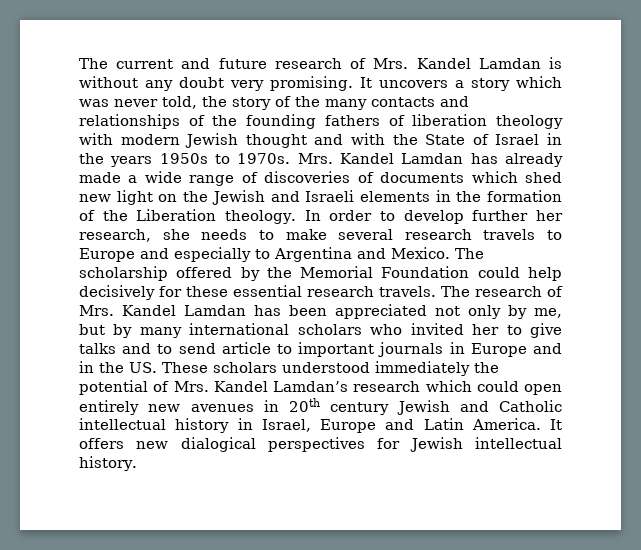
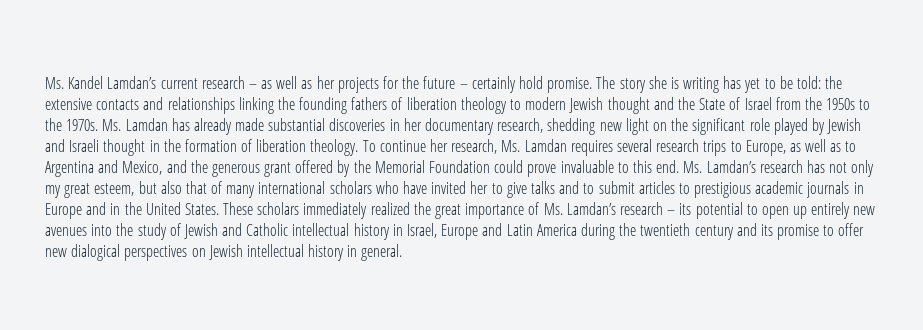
- The current and future research of Mrs. Kandel Lamdan is without any doubt very promising. It uncovers a story which was never told, the story of the many contacts and relationships of the founding fathers of liberation theology with modern Jewish thought and with the State of Israel in the years 1950s to 1970s. Mrs. Kandel Lamdan has already made a wide range of discoveries of documents which shed new light on the Jewish and Israeli elements in the formation of the Liberation theology. In order to develop further her research, she needs to make several research travels to Europe and especially to Argentina and Mexico. The scholarship offered by the Memorial Foundation could help decisively for these essential research travels. The research of Mrs. Kandel Lamdan has been appreciated not only by me, but by many international scholars who invited her to give talks and to send article to important journals in Europe and in the US. These scholars understood immediately the potential of Mrs. Kandel Lamdan’s research which could open entirely new avenues in 20th century Jewish and Catholic intellectual history in Israel, Europe and Latin America. It offers new dialogical perspectives for Jewish intellectual history.
+ Ms. Kandel Lamdan’s current research – as well as her projects for the future – certainly hold promise. The story she is writing has yet to be told: the extensive contacts and relationships linking the founding fathers of liberation theology to modern Jewish thought and the State of Israel from the 1950s to the 1970s. Ms. Lamdan has already made substantial discoveries in her documentary research, shedding new light on the significant role played by Jewish and Israeli thought in the formation of liberation theology. To continue her research, Ms. Lamdan requires several research trips to Europe, as well as to Argentina and Mexico, and the generous grant offered by the Memorial Foundation could prove invaluable to this end. Ms. Lamdan’s research has not only my great esteem, but also that of many international scholars who have invited her to give talks and to submit articles to prestigious academic journals in Europe and in the United States. These scholars immediately realized the great importance of Ms. Lamdan’s research – its potential to open up entirely new avenues into the study of Jewish and Catholic intellectual history in Israel, Europe and Latin America during the twentieth century and its promise to offer new dialogical perspectives on Jewish intellectual history in general.

